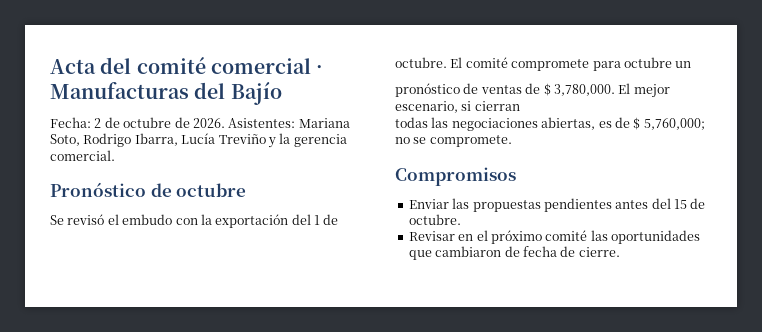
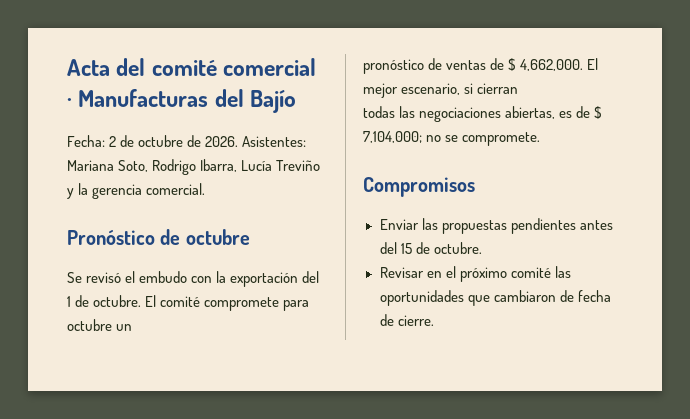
- pronóstico de ventas de $ 3,780,000.
+ pronóstico de ventas de $ 4,662,000.
- todas las negociaciones abiertas, es de $ 5,760,000; no se compromete.
+ todas las negociaciones abiertas, es de $ 7,104,000; no se compromete.

